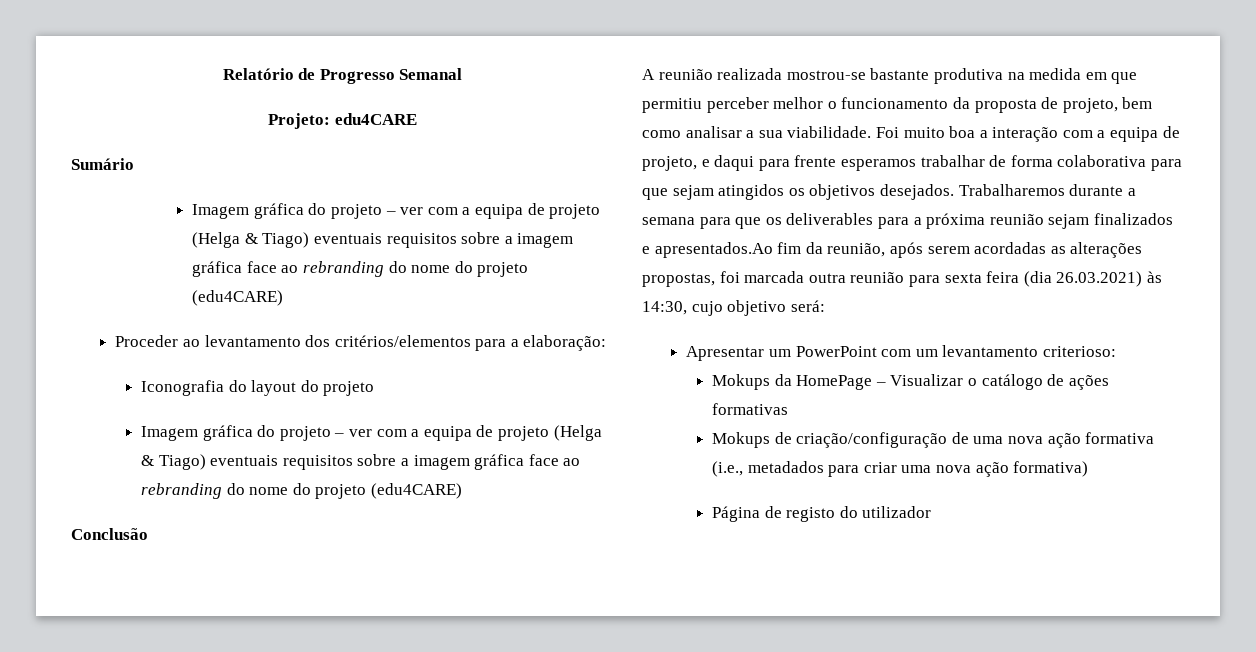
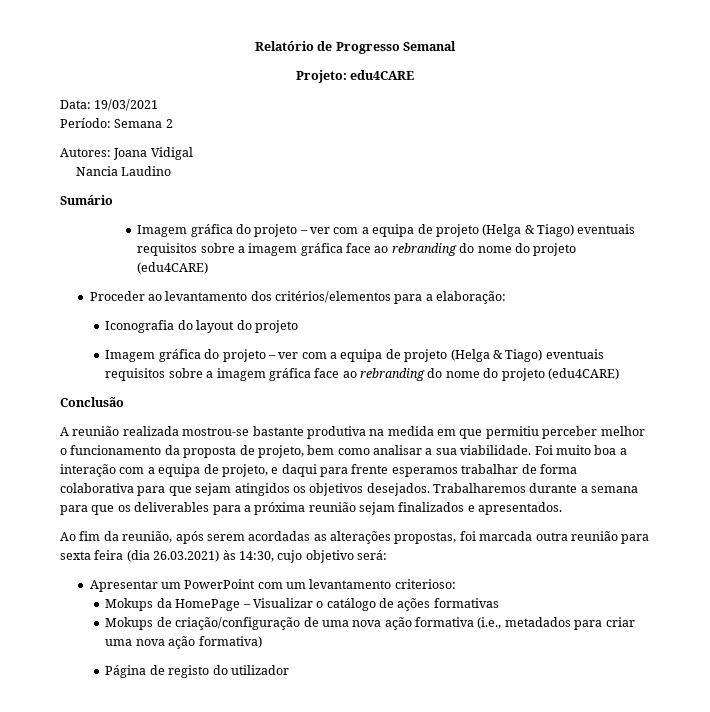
+ Data: 19/03/2021
+ Período: Semana 2
+ Autores: Joana Vidigal
+ Nancia Laudino
- Trabalharemos durante a semana para que os deliverables para a próxima reunião sejam finalizados e apresentados.Ao fim da reunião, após serem acordadas as alterações propostas, foi marcada outra reunião para sexta feira (dia 26.03.2021) às 14:30, cujo objetivo será:
+ Trabalharemos durante a semana para que os deliverables para a próxima reunião sejam finalizados e apresentados.
+ Ao fim da reunião, após serem acordadas as alterações propostas, foi marcada outra reunião para sexta feira (dia 26.03.2021) às 14:30, cujo objetivo será:

